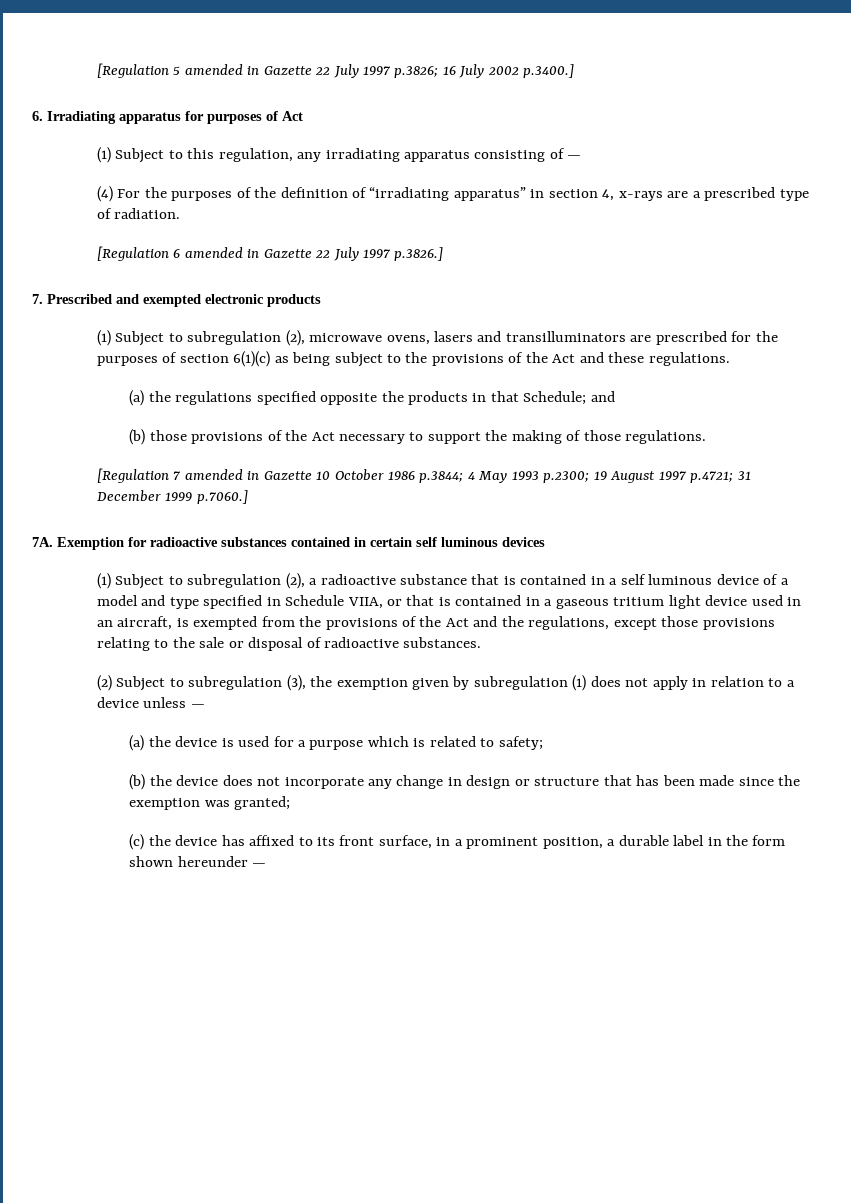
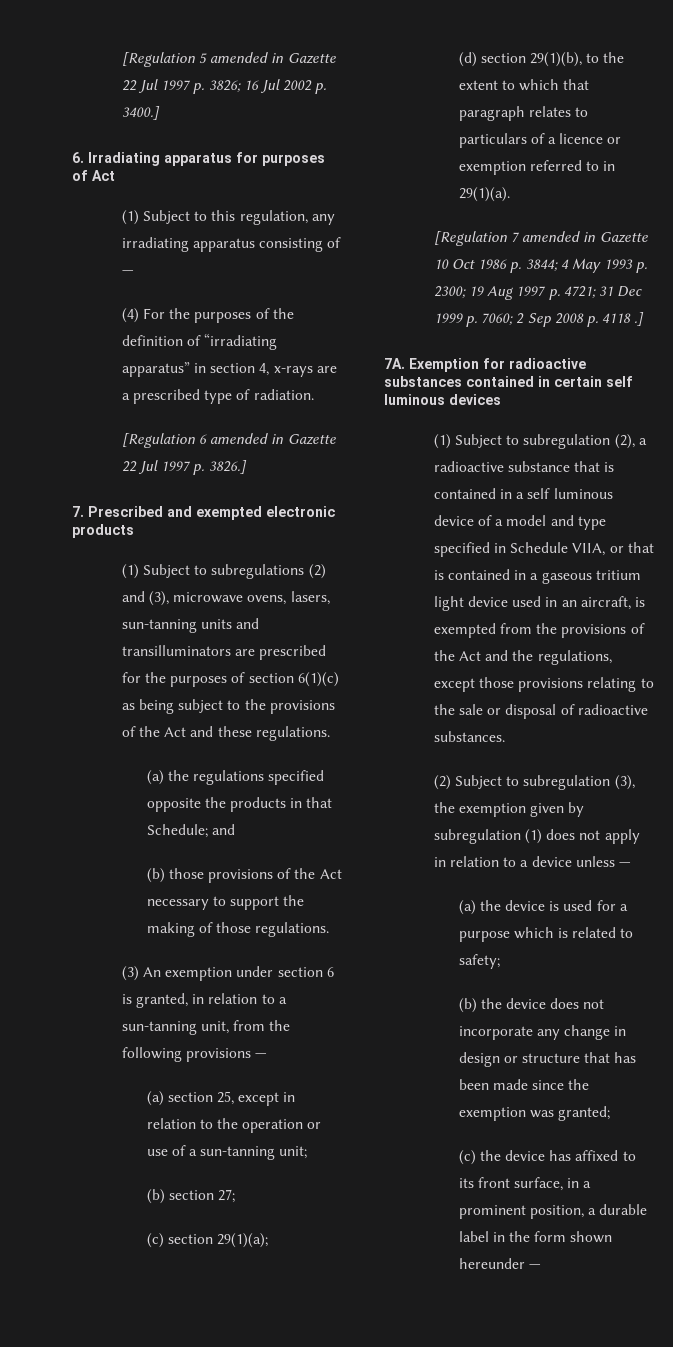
- [Regulation 5 amended in Gazette 22 July 1997 p.3826; 16 July 2002 p.3400.]
+ [Regulation 5 amended in Gazette 22 Jul 1997 p. 3826; 16 Jul 2002 p. 3400.]
- [Regulation 6 amended in Gazette 22 July 1997 p.3826.]
+ [Regulation 6 amended in Gazette 22 Jul 1997 p. 3826.]
- (1) Subject to subregulation (2), microwave ovens, lasers and transilluminators are prescribed for the purposes of section 6(1)(c) as being subject to the provisions of the Act and these regulations.
+ (1) Subject to subregulations (2) and (3), microwave ovens, lasers, sun-tanning units and transilluminators are prescribed for the purposes of section 6(1)(c) as being subject to the provisions of the Act and these regulations.
+ (3) An exemption under section 6 is granted, in relation to a sun-tanning unit, from the following provisions —
+ (a) section 25, except in relation to the operation or use of a sun-tanning unit;
+ (b) section 27;
+ (c) section 29(1)(a);
+ (d) section 29(1)(b), to the extent to which that paragraph relates to particulars of a licence or exemption referred to in 29(1)(a).
- [Regulation 7 amended in Gazette 10 October 1986 p.3844; 4 May 1993 p.2300; 19 August 1997 p.4721; 31 December 1999 p.7060.]
+ [Regulation 7 amended in Gazette 10 Oct 1986 p. 3844; 4 May 1993 p. 2300; 19 Aug 1997 p. 4721; 31 Dec 1999 p. 7060; 2 Sep 2008 p. 4118 .]

